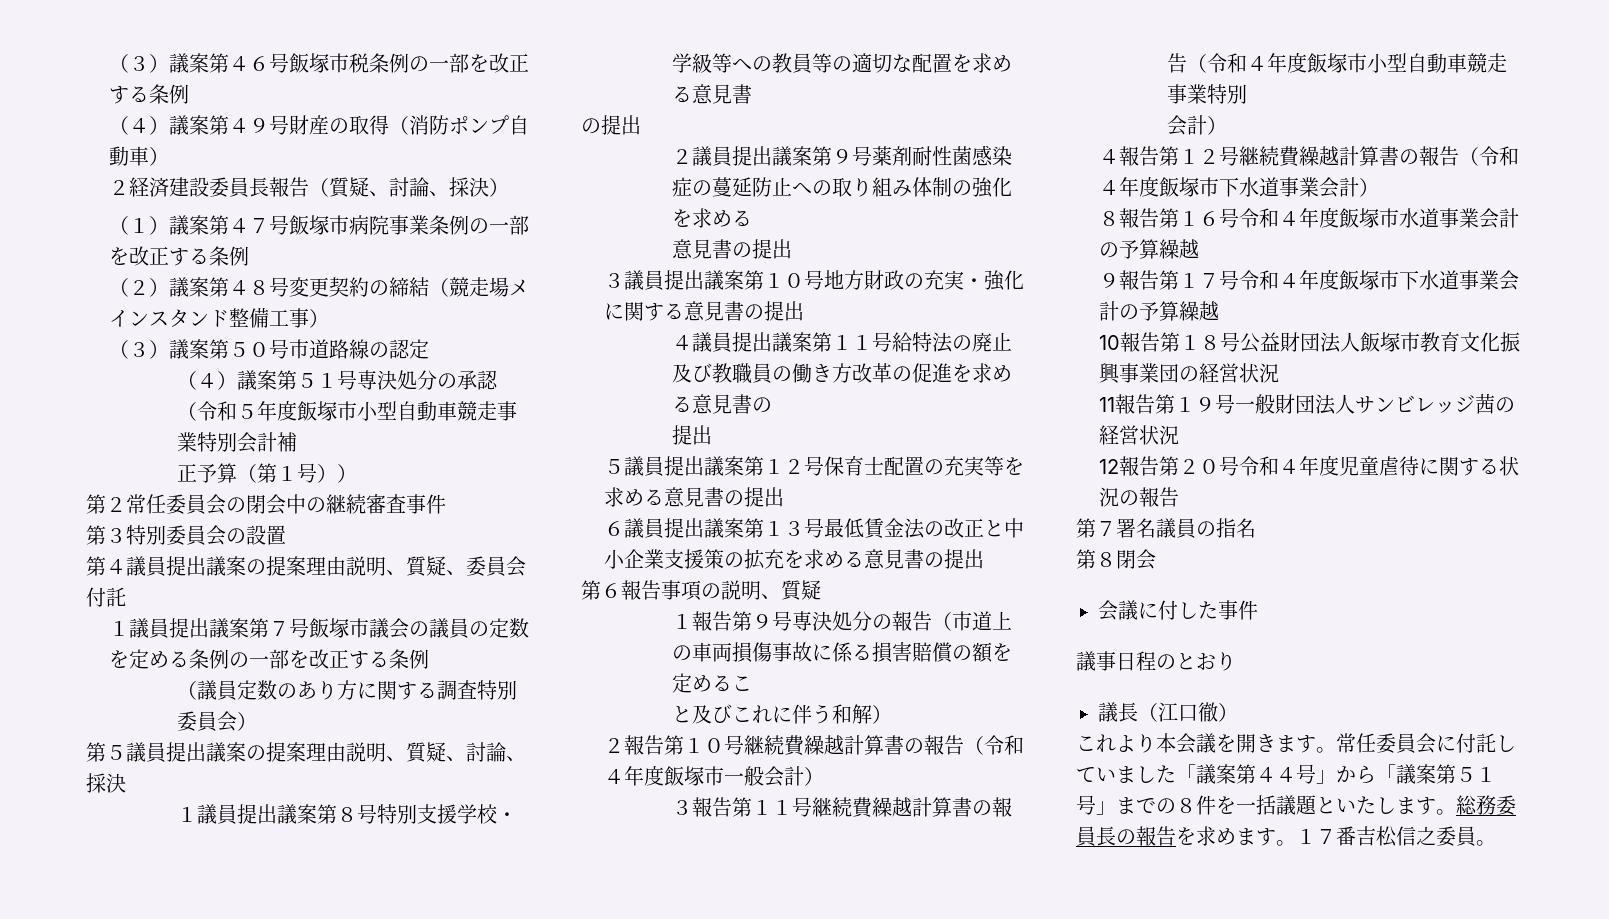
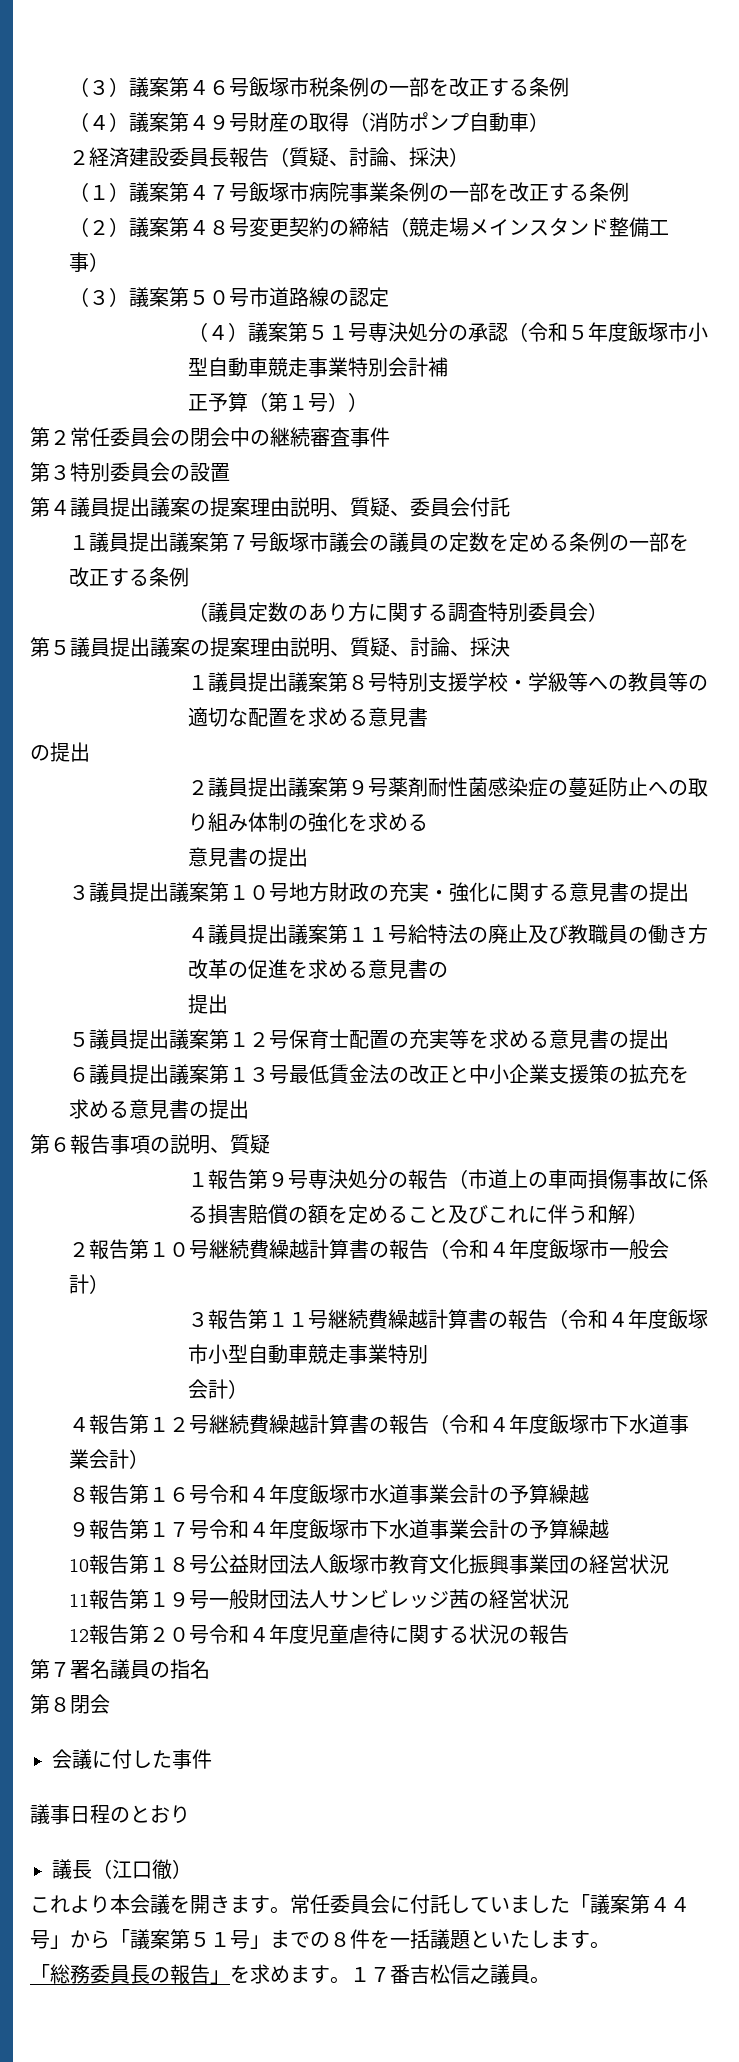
- １報告第９号専決処分の報告（市道上の車両損傷事故に係る損害賠償の額を定めるこ
- と及びこれに伴う和解）
+ １報告第９号専決処分の報告（市道上の車両損傷事故に係る損害賠償の額を定めること及びこれに伴う和解）
- 常任委員会に付託していました「議案第４４号」から「議案第５１号」までの８件を一括議題といたします。総務委員長の報告を求めます。
+ 常任委員会に付託していました「議案第４４号」から「議案第５１号」までの８件を一括議題といたします。
+ 「総務委員長の報告」を求めます。
- １７番吉松信之委員。
+ １７番吉松信之議員。

